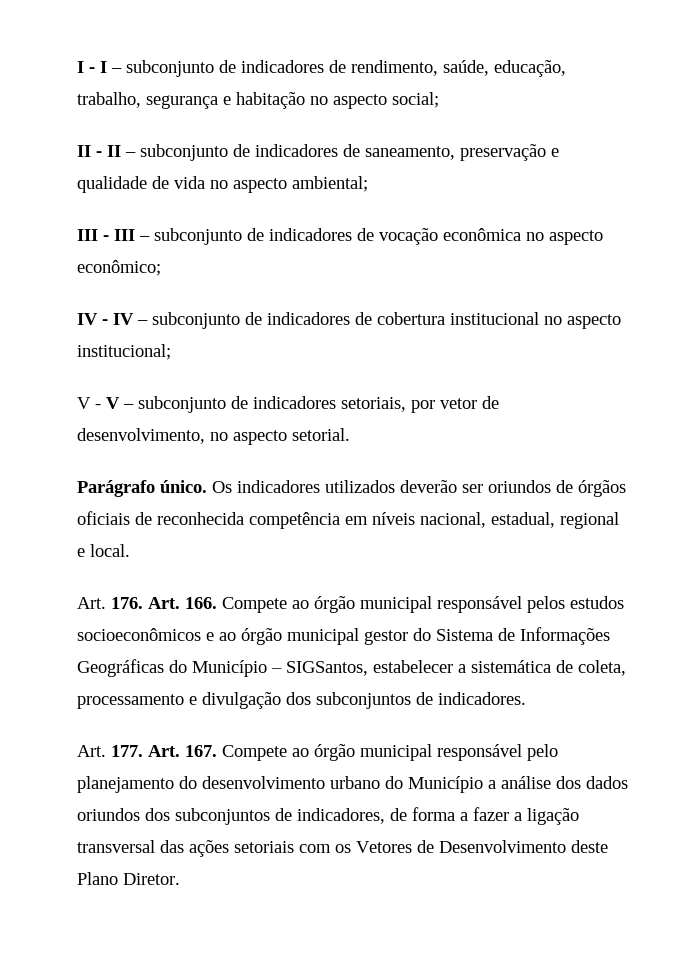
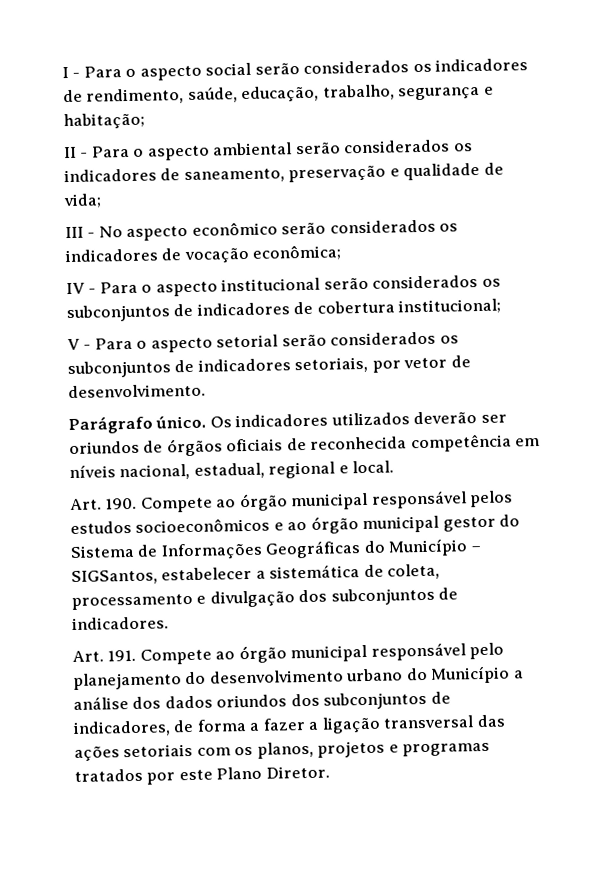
- I - I – subconjunto de indicadores de rendimento, saúde, educação, trabalho, segurança e habitação no aspecto social;
- II - II – subconjunto de indicadores de saneamento, preservação e qualidade de vida no aspecto ambiental;
- III - III – subconjunto de indicadores de vocação econômica no aspecto econômico;
- IV - IV – subconjunto de indicadores de cobertura institucional no aspecto institucional;
+ I - Para o aspecto social serão considerados os indicadores de rendimento, saúde, educação, trabalho, segurança e habitação;
+ II - Para o aspecto ambiental serão considerados os indicadores de saneamento, preservação e qualidade de vida;
+ III - No aspecto econômico serão considerados os indicadores de vocação econômica;
+ IV - Para o aspecto institucional serão considerados os subconjuntos de indicadores de cobertura institucional;
- V - V – subconjunto de indicadores setoriais, por vetor de desenvolvimento, no aspecto setorial.
+ V - Para o aspecto setorial serão considerados os subconjuntos de indicadores setoriais, por vetor de desenvolvimento.
- Art. 176. Art. 166. Compete ao órgão municipal responsável pelos estudos socioeconômicos e ao órgão municipal gestor do Sistema de Informações Geográficas do Município – SIGSantos, estabelecer a sistemática de coleta, processamento e divulgação dos subconjuntos de indicadores.
+ Art. 190. Compete ao órgão municipal responsável pelos estudos socioeconômicos e ao órgão municipal gestor do Sistema de Informações Geográficas do Município – SIGSantos, estabelecer a sistemática de coleta, processamento e divulgação dos subconjuntos de indicadores.
- Art. 177. Art. 167. Compete ao órgão municipal responsável pelo planejamento do desenvolvimento urbano do Município a análise dos dados oriundos dos subconjuntos de indicadores, de forma a fazer a ligação transversal das ações setoriais com os Vetores de Desenvolvimento deste Plano Diretor.
+ Art. 191. Compete ao órgão municipal responsável pelo planejamento do desenvolvimento urbano do Município a análise dos dados oriundos dos subconjuntos de indicadores, de forma a fazer a ligação transversal das ações setoriais com os planos, projetos e programas tratados por este Plano Diretor.

